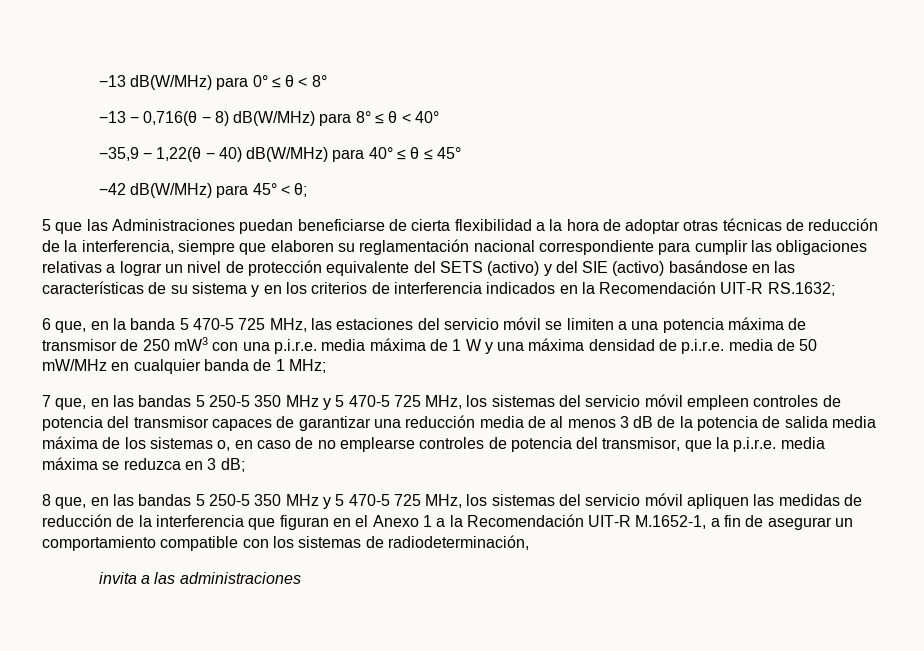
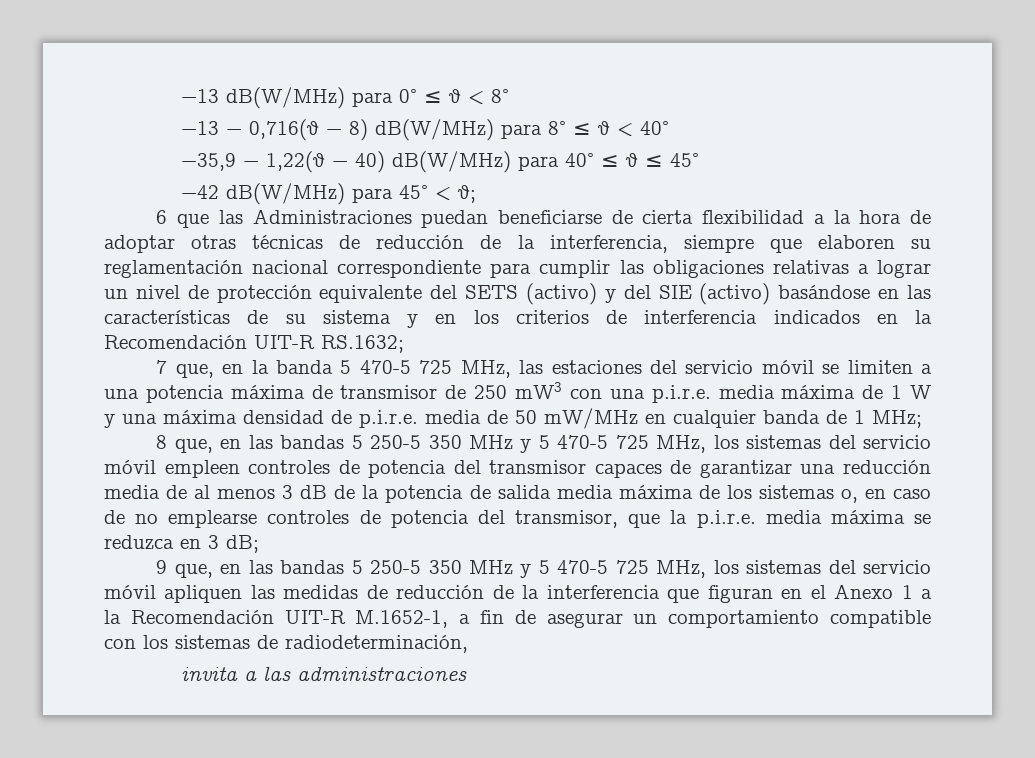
- 5 que las Administraciones puedan beneficiarse de cierta flexibilidad a la hora de adoptar otras técnicas de reducción de la interferencia, siempre que elaboren su reglamentación nacional correspondiente para cumplir las obligaciones relativas a lograr un nivel de protección equivalente del SETS (activo) y del SIE (activo) basándose en las características de su sistema y en los criterios de interferencia indicados en la Recomendación UIT-R RS.1632;
+ 6 que las Administraciones puedan beneficiarse de cierta flexibilidad a la hora de adoptar otras técnicas de reducción de la interferencia, siempre que elaboren su reglamentación nacional correspondiente para cumplir las obligaciones relativas a lograr un nivel de protección equivalente del SETS (activo) y del SIE (activo) basándose en las características de su sistema y en los criterios de interferencia indicados en la Recomendación UIT-R RS.1632;
- 6 que, en la banda 5 470-5 725 MHz, las estaciones del servicio móvil se limiten a una potencia máxima de transmisor de 250 mW3 con una p.i.r.e. media máxima de 1 W y una máxima densidad de p.i.r.e. media de 50 mW/MHz en cualquier banda de 1 MHz;
+ 7 que, en la banda 5 470-5 725 MHz, las estaciones del servicio móvil se limiten a una potencia máxima de transmisor de 250 mW3 con una p.i.r.e. media máxima de 1 W y una máxima densidad de p.i.r.e. media de 50 mW/MHz en cualquier banda de 1 MHz;
- 7 que, en las bandas 5 250-5 350 MHz y 5 470-5 725 MHz, los sistemas del servicio móvil empleen controles de potencia del transmisor capaces de garantizar una reducción media de al menos 3 dB de la potencia de salida media máxima de los sistemas o, en caso de no emplearse controles de potencia del transmisor, que la p.i.r.e. media máxima se reduzca en 3 dB;
+ 8 que, en las bandas 5 250-5 350 MHz y 5 470-5 725 MHz, los sistemas del servicio móvil empleen controles de potencia del transmisor capaces de garantizar una reducción media de al menos 3 dB de la potencia de salida media máxima de los sistemas o, en caso de no emplearse controles de potencia del transmisor, que la p.i.r.e. media máxima se reduzca en 3 dB;
- 8 que, en las bandas 5 250-5 350 MHz y 5 470-5 725 MHz, los sistemas del servicio móvil apliquen las medidas de reducción de la interferencia que figuran en el Anexo 1 a la Recomendación UIT-R M.1652-1, a fin de asegurar un comportamiento compatible con los sistemas de radiodeterminación,
+ 9 que, en las bandas 5 250-5 350 MHz y 5 470-5 725 MHz, los sistemas del servicio móvil apliquen las medidas de reducción de la interferencia que figuran en el Anexo 1 a la Recomendación UIT-R M.1652-1, a fin de asegurar un comportamiento compatible con los sistemas de radiodeterminación,

